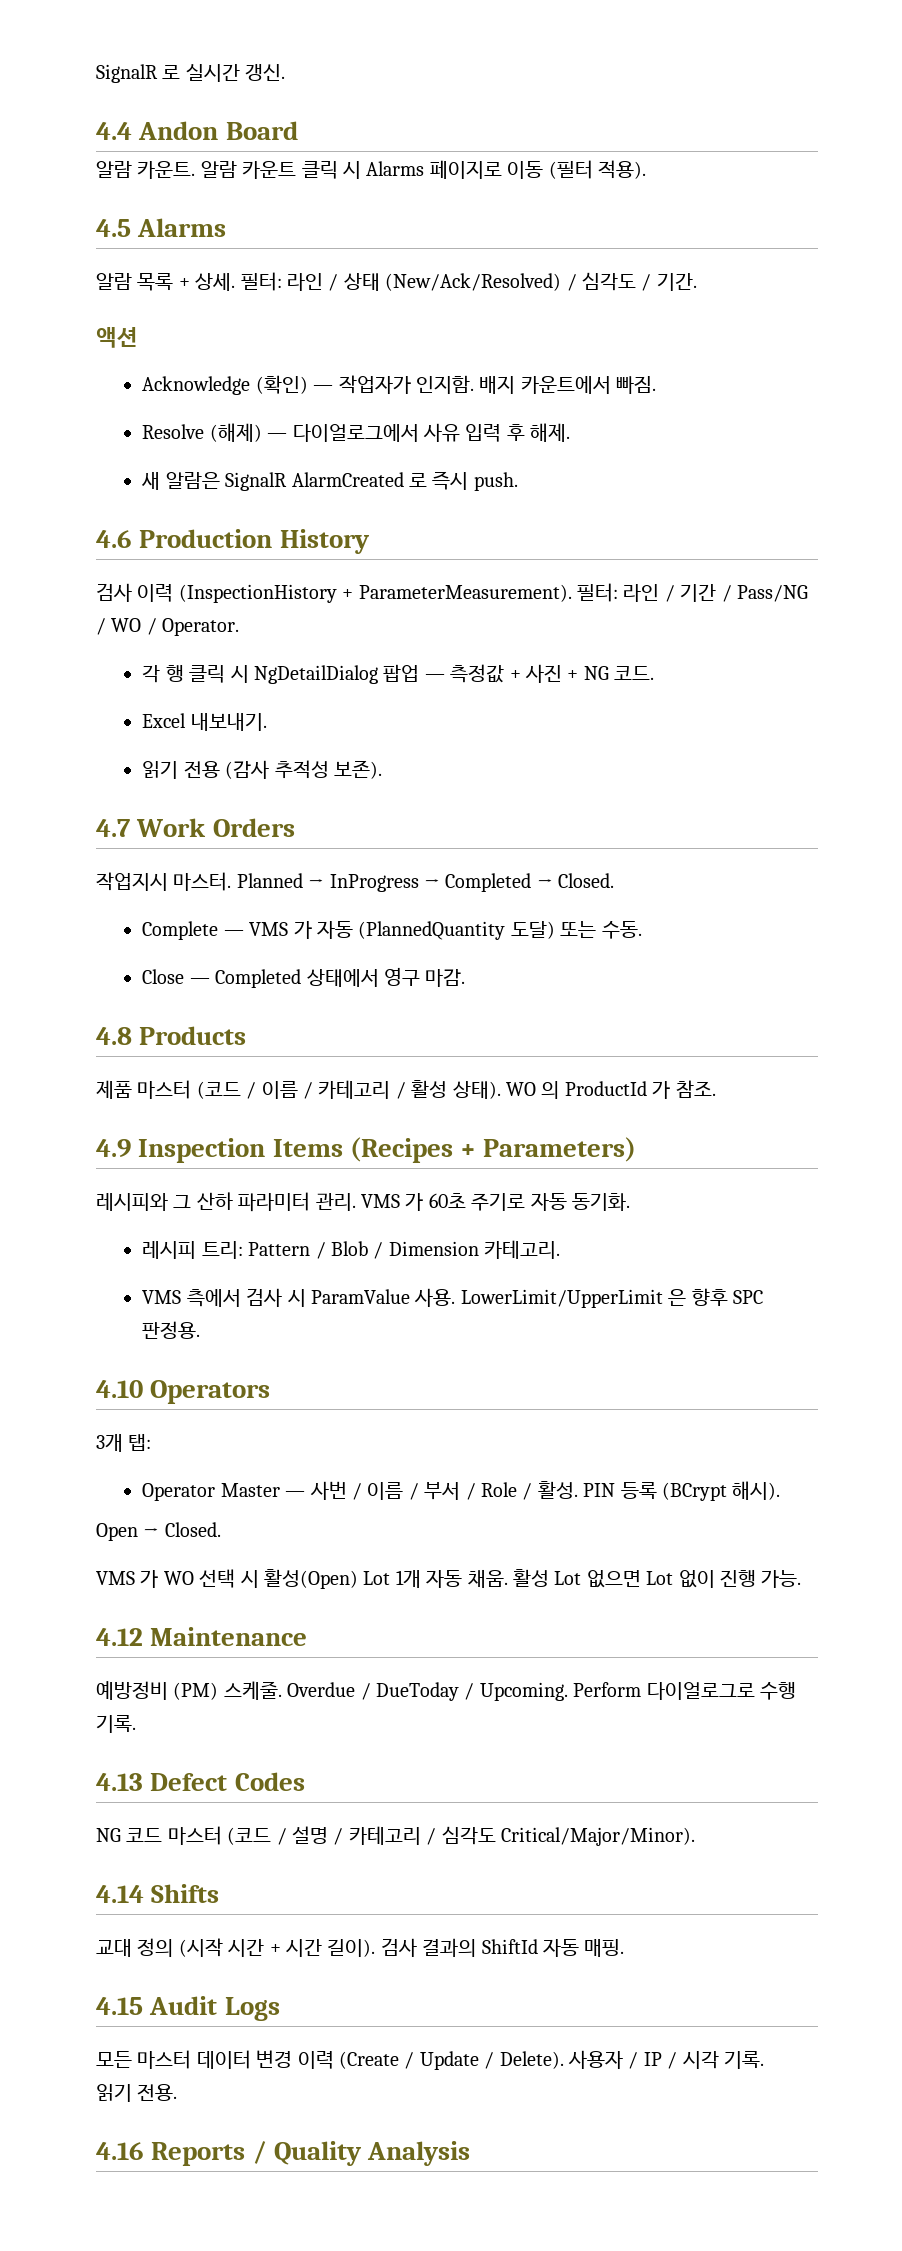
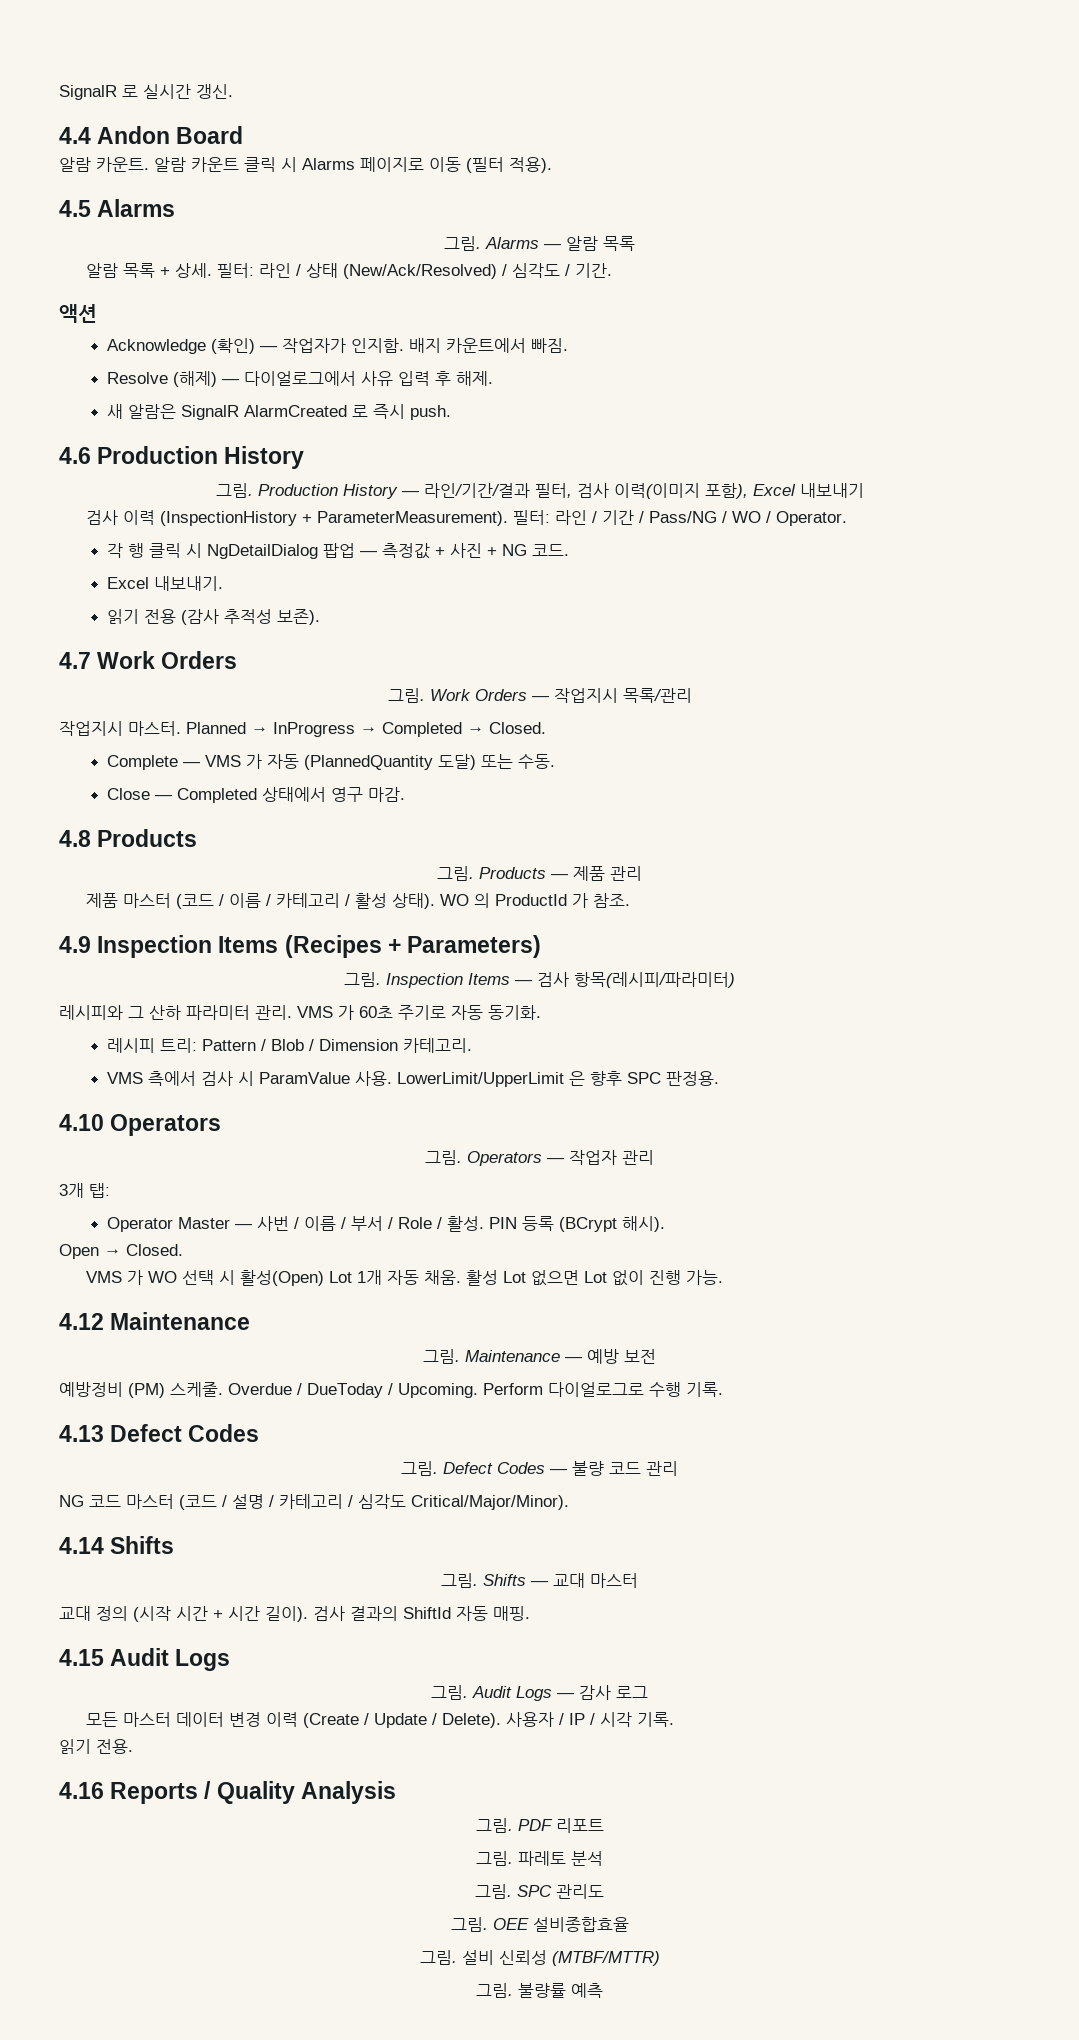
+ 그림. Alarms — 알람 목록
+ 그림. Production History — 라인/기간/결과 필터, 검사 이력(이미지 포함), Excel 내보내기
+ 그림. Work Orders — 작업지시 목록/관리
+ 그림. Products — 제품 관리
+ 그림. Inspection Items — 검사 항목(레시피/파라미터)
+ 그림. Operators — 작업자 관리
+ 그림. Maintenance — 예방 보전
+ 그림. Defect Codes — 불량 코드 관리
+ 그림. Shifts — 교대 마스터
+ 그림. Audit Logs — 감사 로그
+ 그림. PDF 리포트
+ 그림. 파레토 분석
+ 그림. SPC 관리도
+ 그림. OEE 설비종합효율
+ 그림. 설비 신뢰성 (MTBF/MTTR)
+ 그림. 불량률 예측

